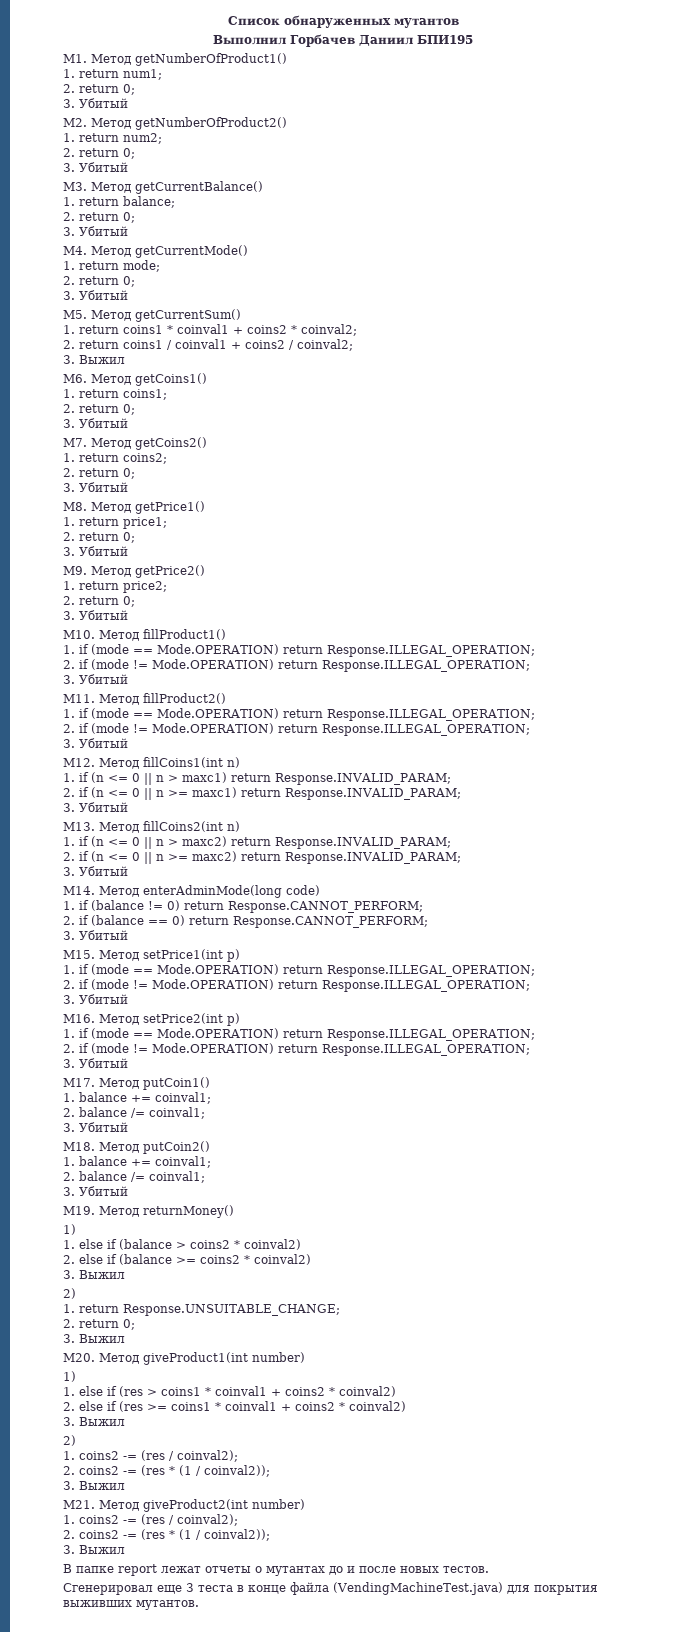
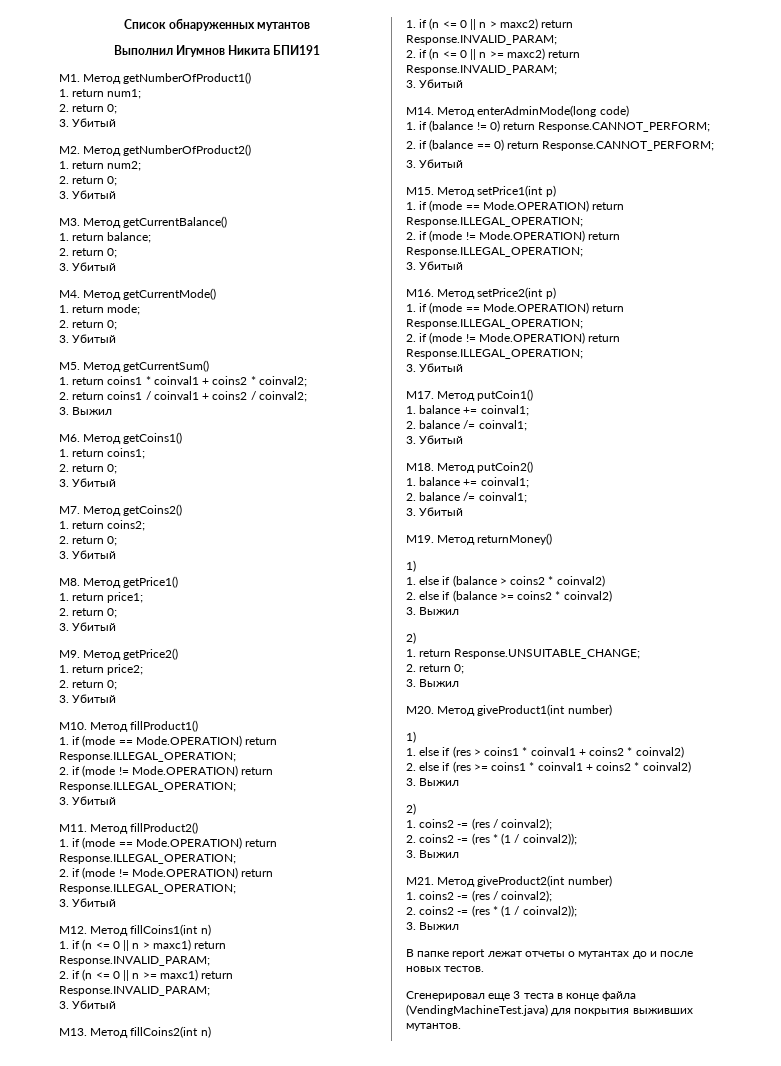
- Выполнил Горбачев Даниил БПИ195
+ Выполнил Игумнов Никита БПИ191

